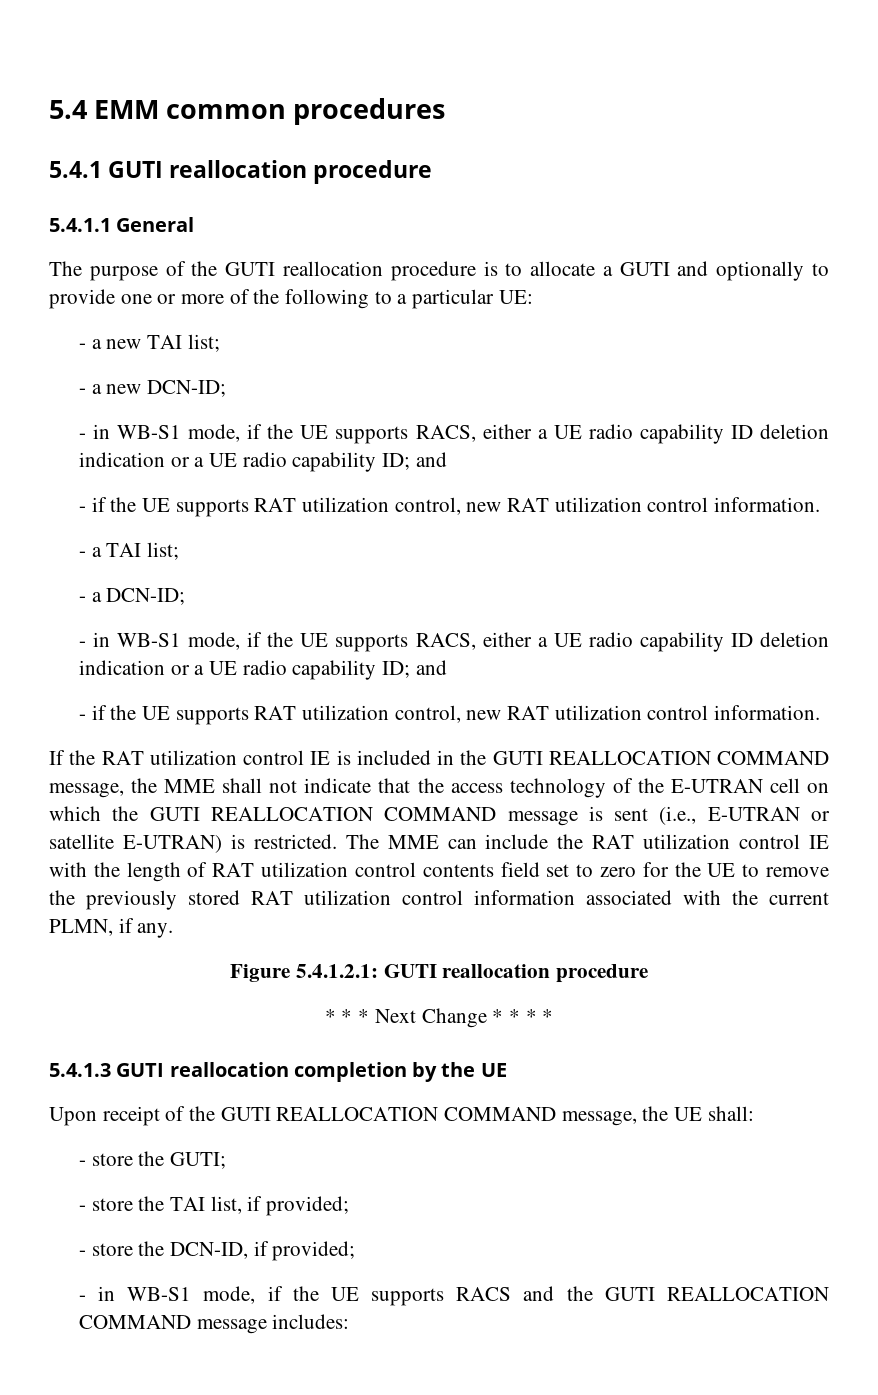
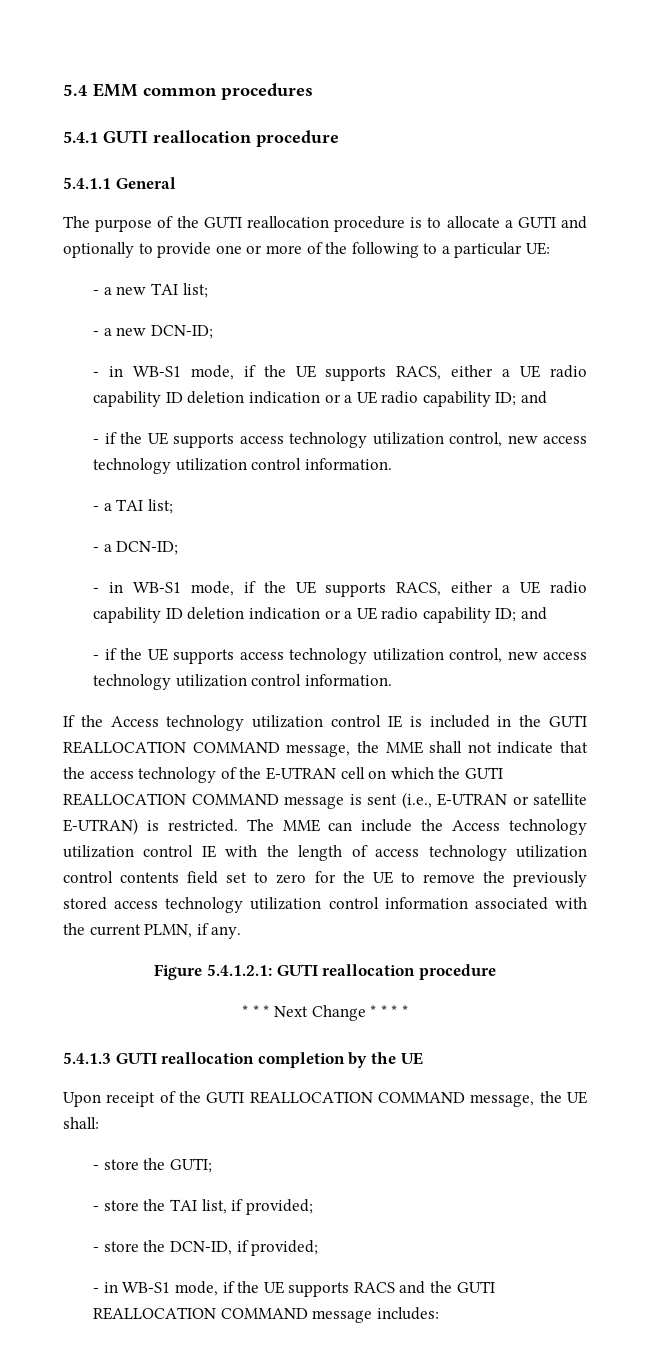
  - a new DCN-ID;
  - in WB-S1 mode, if the UE supports RACS, either a UE radio capability ID deletion indication or a UE radio capability ID; and
- - if the UE supports RAT utilization control, new RAT utilization control information.
+ - if the UE supports access technology utilization control, new access technology utilization control information.
  - a DCN-ID;
  - in WB-S1 mode, if the UE supports RACS, either a UE radio capability ID deletion indication or a UE radio capability ID; and
- - if the UE supports RAT utilization control, new RAT utilization control information.
+ - if the UE supports access technology utilization control, new access technology utilization control information.
- If the RAT utilization control IE is included in the GUTI REALLOCATION COMMAND message, the MME shall not indicate that the access technology of the E-UTRAN cell on which the GUTI REALLOCATION COMMAND message is sent (i.e., E-UTRAN or satellite E-UTRAN) is restricted.
+ If the Access technology utilization control IE is included in the GUTI REALLOCATION COMMAND message, the MME shall not indicate that the access technology of the E-UTRAN cell on which the GUTI REALLOCATION COMMAND message is sent (i.e., E-UTRAN or satellite E-UTRAN) is restricted.
- The MME can include the RAT utilization control IE with the length of RAT utilization control contents field set to zero for the UE to remove the previously stored RAT utilization control information associated with the current PLMN, if any.
+ The MME can include the Access technology utilization control IE with the length of access technology utilization control contents field set to zero for the UE to remove the previously stored access technology utilization control information associated with the current PLMN, if any.

